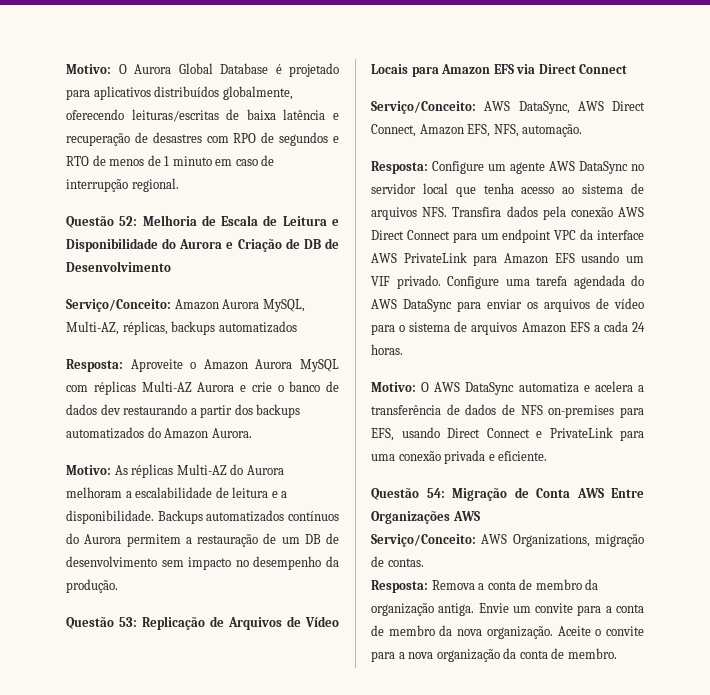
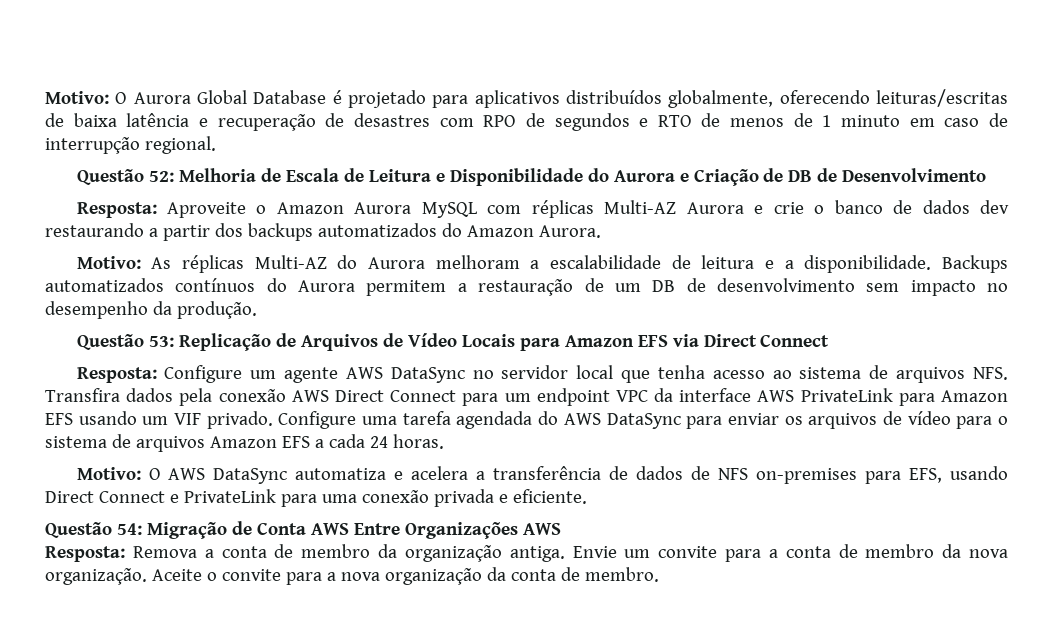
- Serviço/Conceito: Amazon Aurora MySQL, Multi-AZ, réplicas, backups automatizados
- Serviço/Conceito: AWS DataSync, AWS Direct Connect, Amazon EFS, NFS, automação.
- Serviço/Conceito: AWS Organizations, migração de contas.

